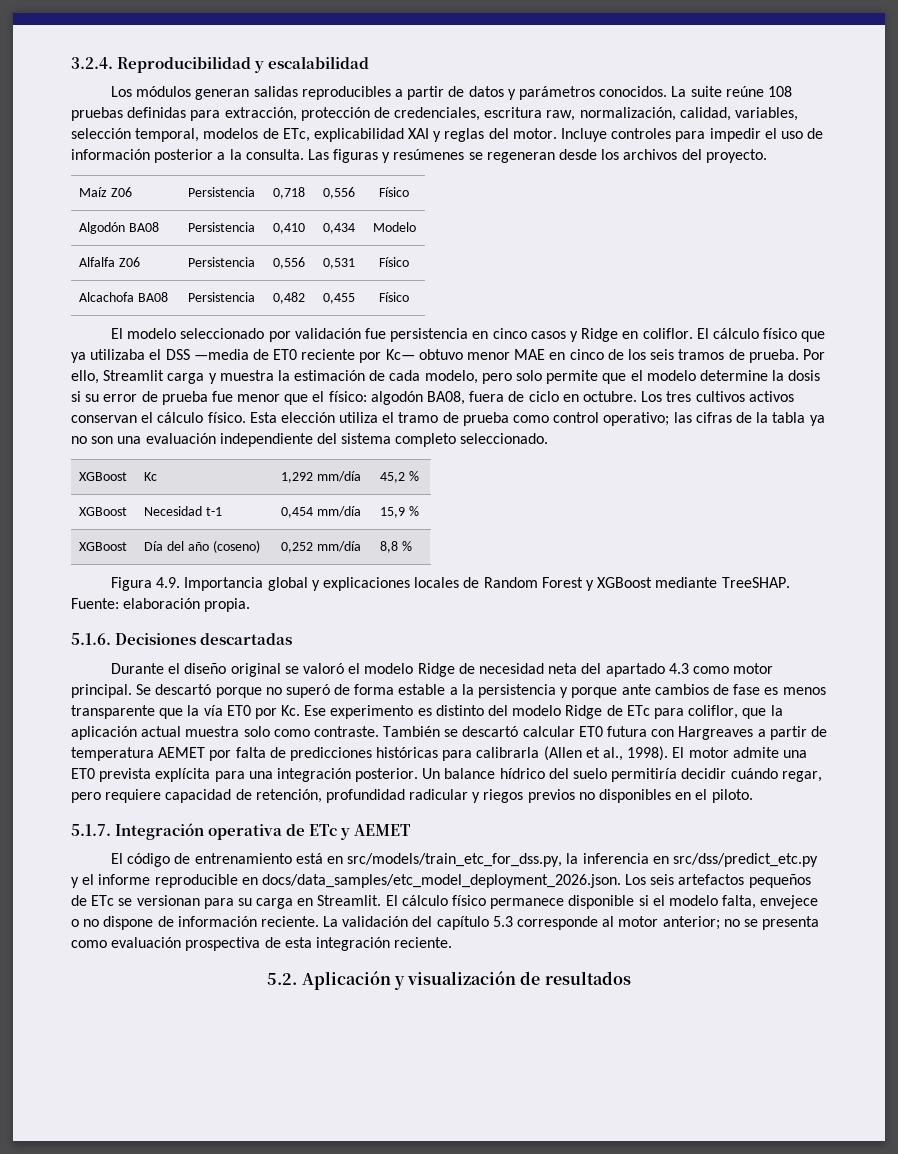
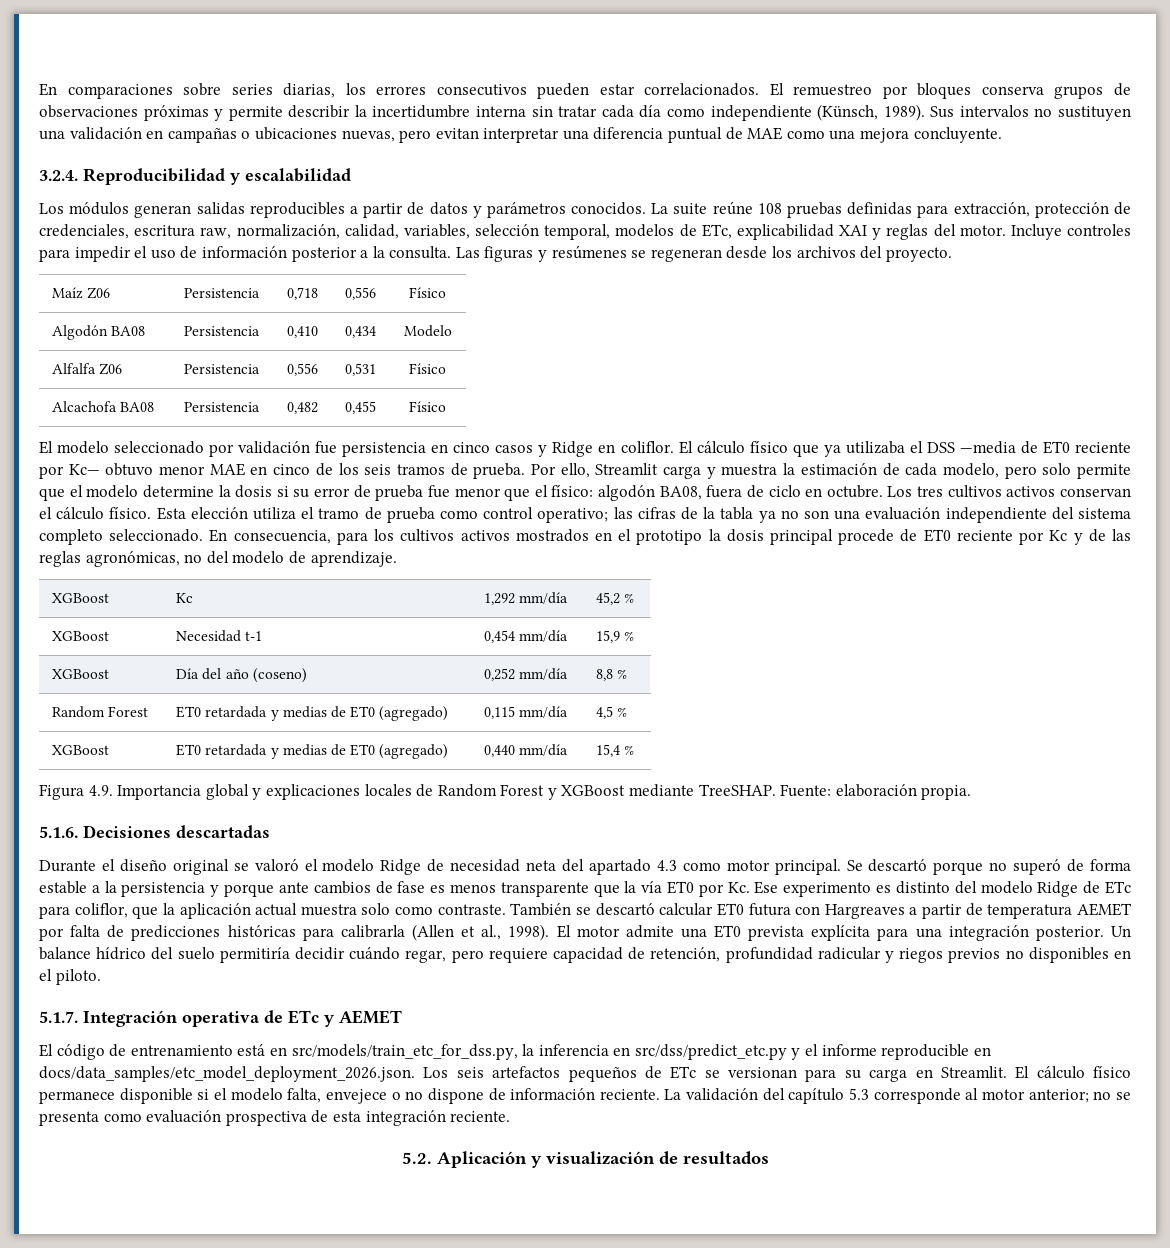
+ En comparaciones sobre series diarias, los errores consecutivos pueden estar correlacionados. El remuestreo por bloques conserva grupos de observaciones próximas y permite describir la incertidumbre interna sin tratar cada día como independiente (Künsch, 1989). Sus intervalos no sustituyen una validación en campañas o ubicaciones nuevas, pero evitan interpretar una diferencia puntual de MAE como una mejora concluyente.
+ En consecuencia, para los cultivos activos mostrados en el prototipo la dosis principal procede de ET0 reciente por Kc y de las reglas agronómicas, no del modelo de aprendizaje.
+ Random Forest | ET0 retardada y medias de ET0 (agregado) | 0,115 mm/día | 4,5 %
+ XGBoost | ET0 retardada y medias de ET0 (agregado) | 0,440 mm/día | 15,4 %

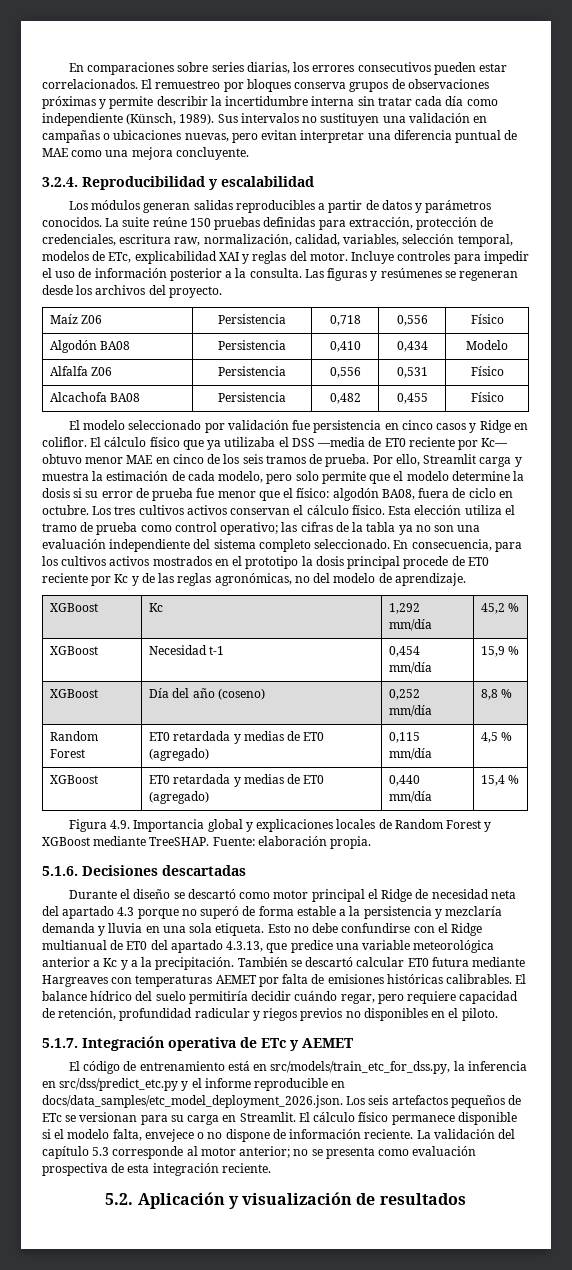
- La suite reúne 108 pruebas definidas para extracción, protección de credenciales, escritura raw, normalización, calidad, variables, selección temporal, modelos de ETc, explicabilidad XAI y reglas del motor.
+ La suite reúne 150 pruebas definidas para extracción, protección de credenciales, escritura raw, normalización, calidad, variables, selección temporal, modelos de ETc, explicabilidad XAI y reglas del motor.
- Durante el diseño original se valoró el modelo Ridge de necesidad neta del apartado 4.3 como motor principal. Se descartó porque no superó de forma estable a la persistencia y porque ante cambios de fase es menos transparente que la vía ET0 por Kc. Ese experimento es distinto del modelo Ridge de ETc para coliflor, que la aplicación actual muestra solo como contraste.
+ Durante el diseño se descartó como motor principal el Ridge de necesidad neta del apartado 4.3 porque no superó de forma estable a la persistencia y mezclaría demanda y lluvia en una sola etiqueta. Esto no debe confundirse con el Ridge multianual de ET0 del apartado 4.3.13, que predice una variable meteorológica anterior a Kc y a la precipitación.
- También se descartó calcular ET0 futura con Hargreaves a partir de temperatura AEMET por falta de predicciones históricas para calibrarla (Allen et al., 1998). El motor admite una ET0 prevista explícita para una integración posterior. Un balance hídrico del suelo permitiría decidir cuándo regar, pero requiere capacidad de retención, profundidad radicular y riegos previos no disponibles en el piloto.
+ También se descartó calcular ET0 futura mediante Hargreaves con temperaturas AEMET por falta de emisiones históricas calibrables. El balance hídrico del suelo permitiría decidir cuándo regar, pero requiere capacidad de retención, profundidad radicular y riegos previos no disponibles en el piloto.

